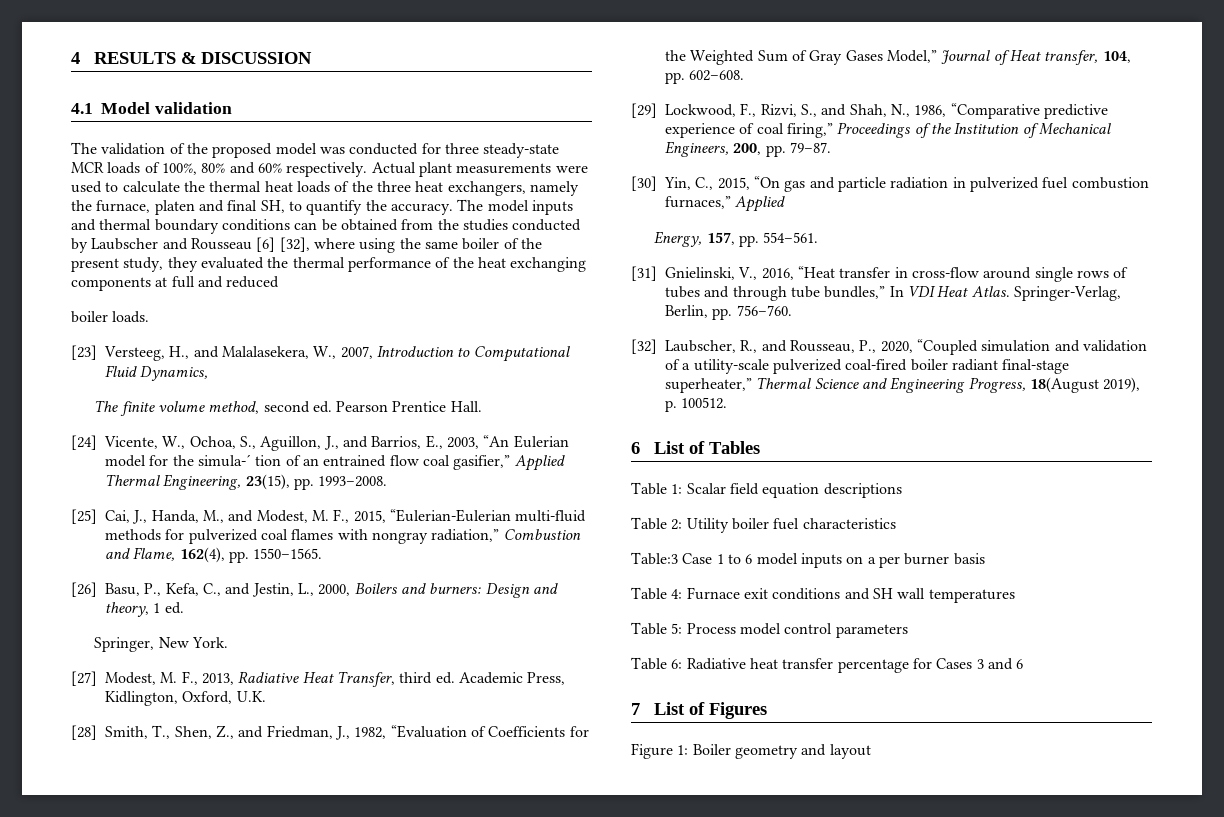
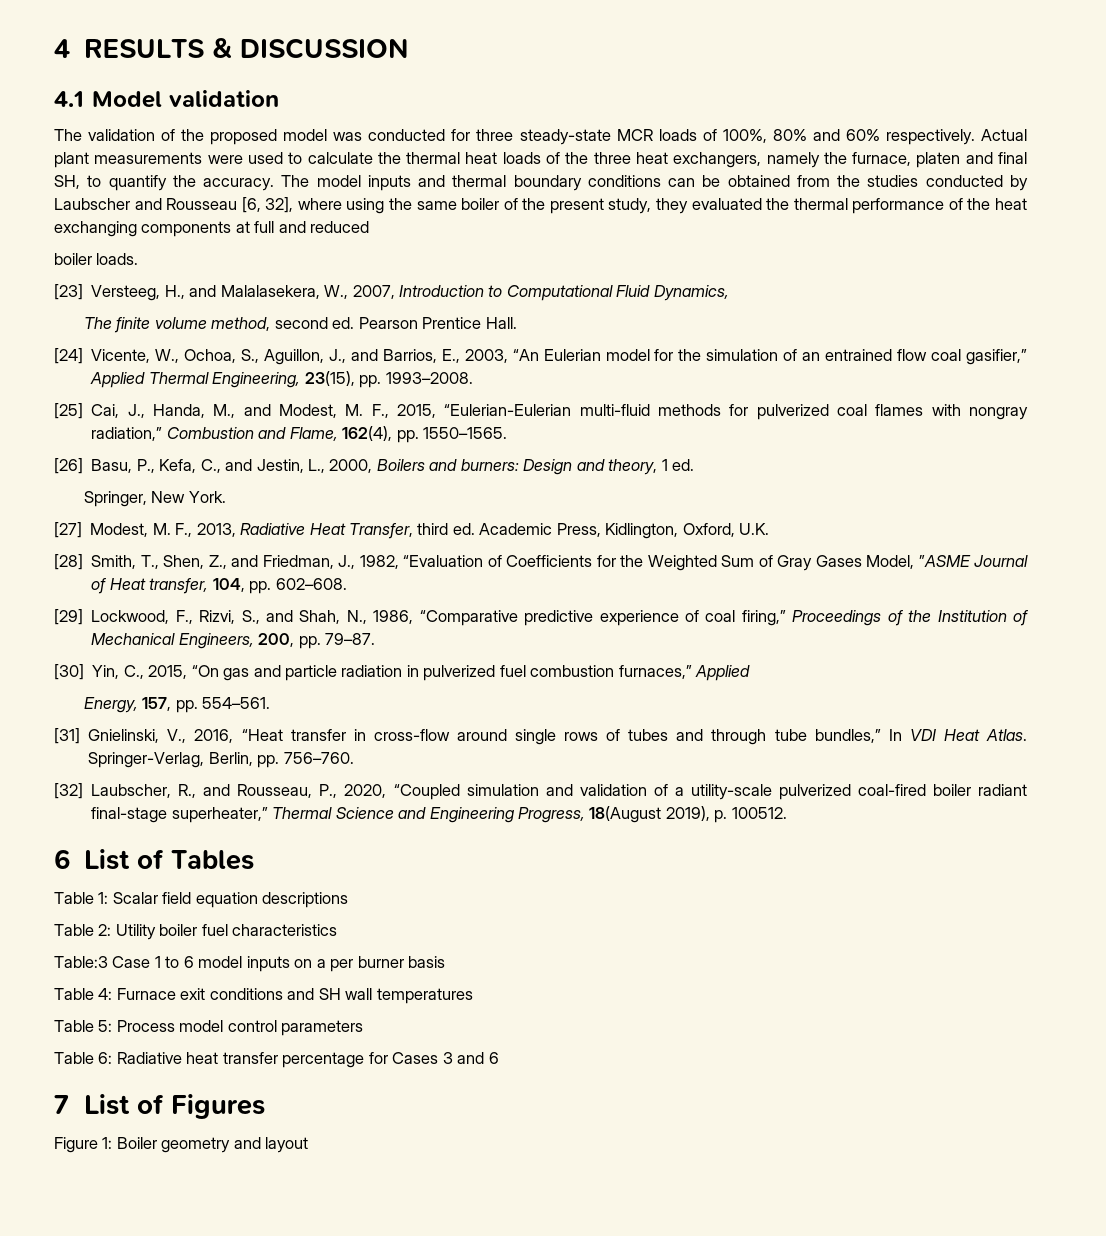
- The model inputs and thermal boundary conditions can be obtained from the studies conducted by Laubscher and Rousseau [6] [32], where using the same boiler of the present study, they evaluated the thermal performance of the heat exchanging components at full and reduced
+ The model inputs and thermal boundary conditions can be obtained from the studies conducted by Laubscher and Rousseau [6, 32], where using the same boiler of the present study, they evaluated the thermal performance of the heat exchanging components at full and reduced
- [24] Vicente, W., Ochoa, S., Aguillon, J., and Barrios, E., 2003, “An Eulerian model for the simula-´ tion of an entrained flow coal gasifier,” Applied Thermal Engineering, 23(15), pp. 1993–2008.
+ [24] Vicente, W., Ochoa, S., Aguillon, J., and Barrios, E., 2003, “An Eulerian model for the simulation of an entrained flow coal gasifier,” Applied Thermal Engineering, 23(15), pp. 1993–2008.
- [28] Smith, T., Shen, Z., and Friedman, J., 1982, “Evaluation of Coefficients for the Weighted Sum of Gray Gases Model,” Journal of Heat transfer, 104, pp. 602–608.
+ [28] Smith, T., Shen, Z., and Friedman, J., 1982, “Evaluation of Coefficients for the Weighted Sum of Gray Gases Model, ”ASME Journal of Heat transfer, 104, pp. 602–608.

